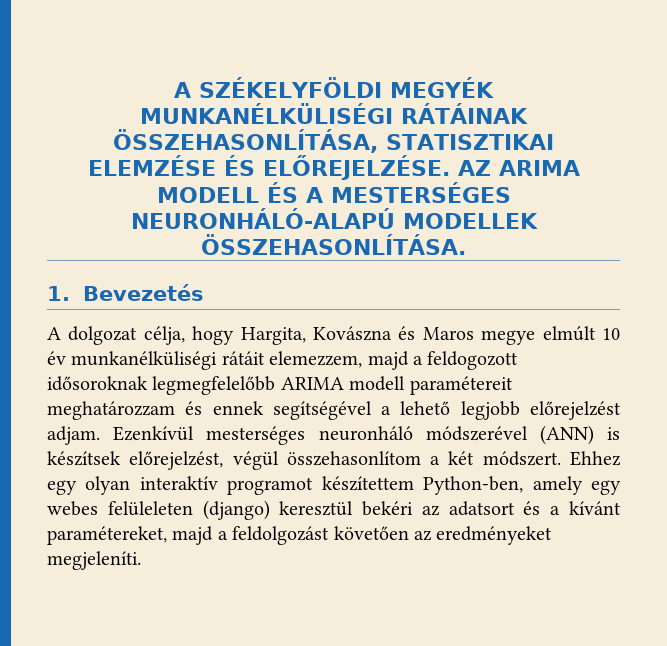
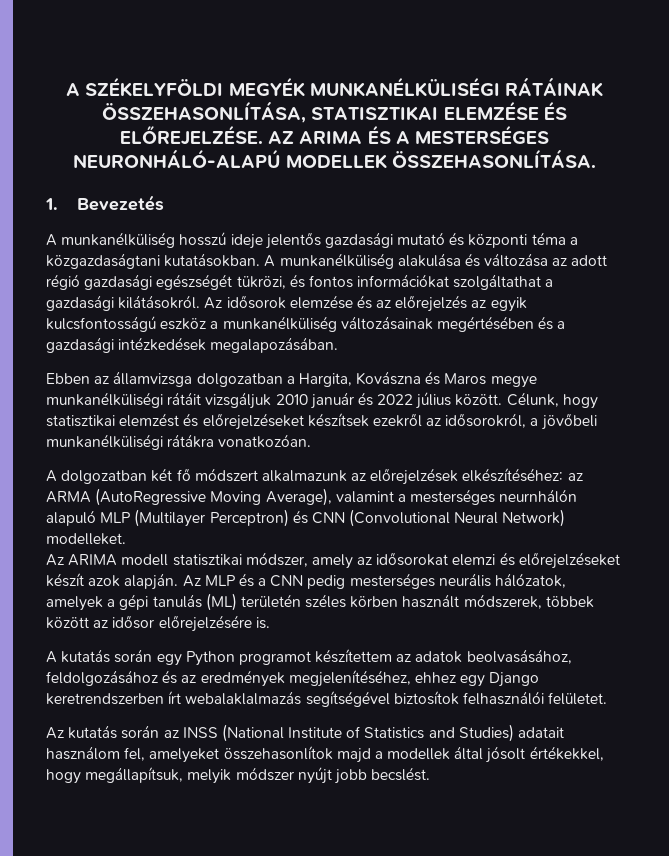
- AZ ARIMA MODELL ÉS A MESTERSÉGES NEURONHÁLÓ-ALAPÚ MODELLEK ÖSSZEHASONLÍTÁSA.
+ AZ ARIMA ÉS A MESTERSÉGES NEURONHÁLÓ-ALAPÚ MODELLEK ÖSSZEHASONLÍTÁSA.
- A dolgozat célja, hogy Hargita, Kovászna és Maros megye elmúlt 10 év munkanélküliségi rátáit elemezzem, majd a feldogozott idősoroknak legmegfelelőbb ARIMA modell paramétereit meghatározzam és ennek segítségével a lehető legjobb előrejelzést adjam. Ezenkívül mesterséges neuronháló módszerével (ANN) is készítsek előrejelzést, végül összehasonlítom a két módszert. Ehhez egy olyan interaktív programot készítettem Python-ben, amely egy webes felüleleten (django) keresztül bekéri az adatsort és a kívánt paramétereket, majd a feldolgozást követően az eredményeket megjeleníti.
+ A munkanélküliség hosszú ideje jelentős gazdasági mutató és központi téma a közgazdaságtani kutatásokban. A munkanélküliség alakulása és változása az adott régió gazdasági egészségét tükrözi, és fontos információkat szolgáltathat a gazdasági kilátásokról. Az idősorok elemzése és az előrejelzés az egyik kulcsfontosságú eszköz a munkanélküliség változásainak megértésében és a gazdasági intézkedések megalapozásában.
+ Ebben az államvizsga dolgozatban a Hargita, Kovászna és Maros megye munkanélküliségi rátáit vizsgáljuk 2010 január és 2022 július között. Célunk, hogy statisztikai elemzést és előrejelzéseket készítsek ezekről az idősorokról, a jövőbeli munkanélküliségi rátákra vonatkozóan.
+ A dolgozatban két fő módszert alkalmazunk az előrejelzések elkészítéséhez: az ARMA (AutoRegressive Moving Average), valamint a mesterséges neurnhálón alapuló MLP (Multilayer Perceptron) és CNN (Convolutional Neural Network) modelleket.
+ Az ARIMA modell statisztikai módszer, amely az idősorokat elemzi és előrejelzéseket készít azok alapján. Az MLP és a CNN pedig mesterséges neurális hálózatok, amelyek a gépi tanulás (ML) területén széles körben használt módszerek, többek között az idősor előrejelzésére is.
+ A kutatás során egy Python programot készítettem az adatok beolvasásához, feldolgozásához és az eredmények megjelenítéséhez, ehhez egy Django keretrendszerben írt webalaklalmazás segítségével biztosítok felhasználói felületet.
+ Az kutatás során az INSS (National Institute of Statistics and Studies) adatait használom fel, amelyeket összehasonlítok majd a modellek által jósolt értékekkel, hogy megállapítsuk, melyik módszer nyújt jobb becslést.

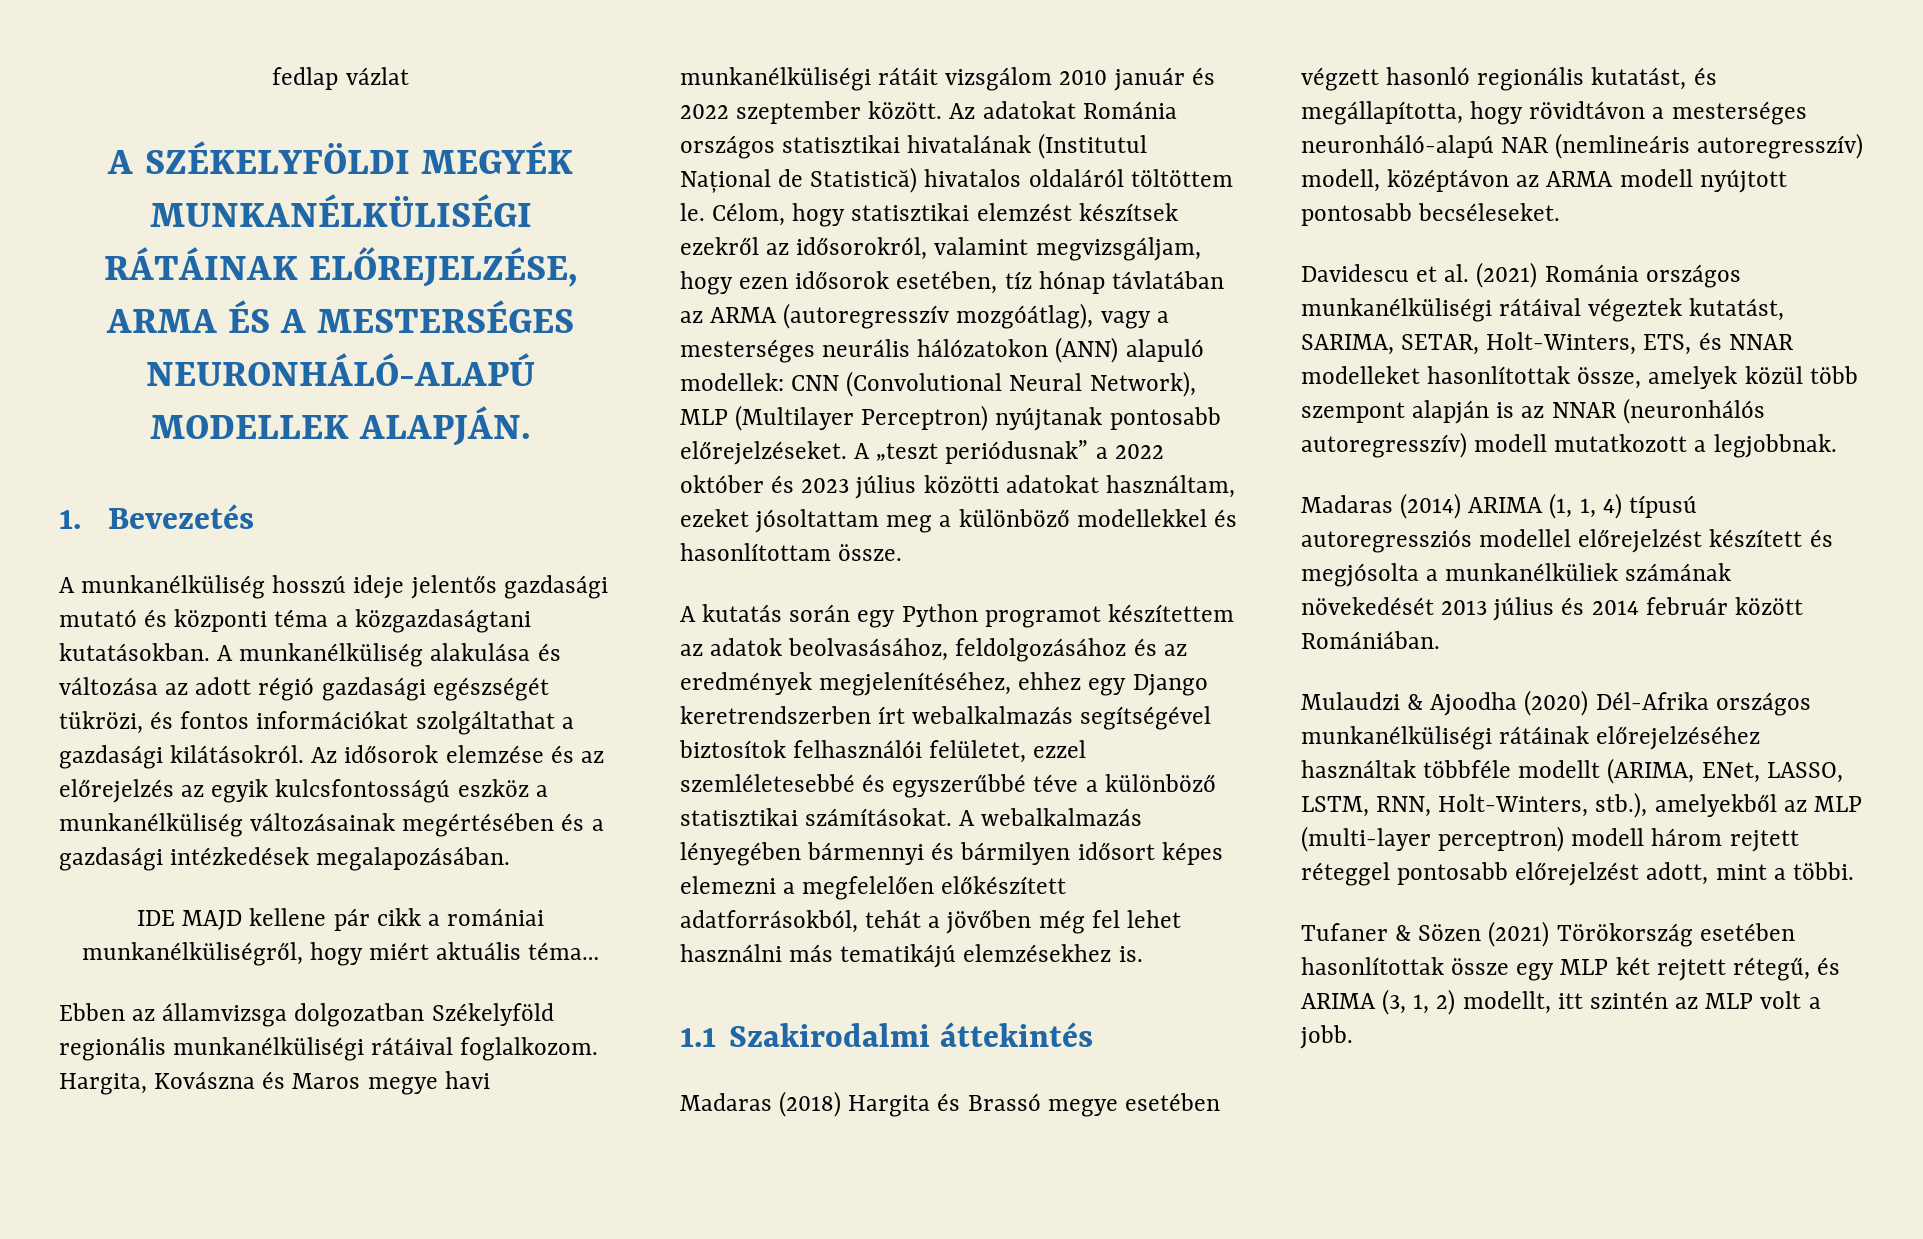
+ fedlap vázlat
- A SZÉKELYFÖLDI MEGYÉK MUNKANÉLKÜLISÉGI RÁTÁINAK ÖSSZEHASONLÍTÁSA, STATISZTIKAI ELEMZÉSE ÉS ELŐREJELZÉSE. AZ ARIMA ÉS A MESTERSÉGES NEURONHÁLÓ-ALAPÚ MODELLEK ÖSSZEHASONLÍTÁSA.
+ A SZÉKELYFÖLDI MEGYÉK MUNKANÉLKÜLISÉGI RÁTÁINAK ELŐREJELZÉSE, ARMA ÉS A MESTERSÉGES NEURONHÁLÓ-ALAPÚ MODELLEK ALAPJÁN.
+ IDE MAJD kellene pár cikk a romániai munkanélküliségről, hogy miért aktuális téma…
- Ebben az államvizsga dolgozatban a Hargita, Kovászna és Maros megye munkanélküliségi rátáit vizsgáljuk 2010 január és 2022 július között. Célunk, hogy statisztikai elemzést és előrejelzéseket készítsek ezekről az idősorokról, a jövőbeli munkanélküliségi rátákra vonatkozóan.
- A dolgozatban két fő módszert alkalmazunk az előrejelzések elkészítéséhez: az ARMA (AutoRegressive Moving Average), valamint a mesterséges neurnhálón alapuló MLP (Multilayer Perceptron) és CNN (Convolutional Neural Network) modelleket.
- Az ARIMA modell statisztikai módszer, amely az idősorokat elemzi és előrejelzéseket készít azok alapján. Az MLP és a CNN pedig mesterséges neurális hálózatok, amelyek a gépi tanulás (ML) területén széles körben használt módszerek, többek között az idősor előrejelzésére is.
+ Ebben az államvizsga dolgozatban Székelyföld regionális munkanélküliségi rátáival foglalkozom. Hargita, Kovászna és Maros megye havi munkanélküliségi rátáit vizsgálom 2010 január és 2022 szeptember között. Az adatokat Románia országos statisztikai hivatalának (Institutul Național de Statistică) hivatalos oldaláról töltöttem le. Célom, hogy statisztikai elemzést készítsek ezekről az idősorokról, valamint megvizsgáljam, hogy ezen idősorok esetében, tíz hónap távlatában az ARMA (autoregresszív mozgóátlag), vagy a mesterséges neurális hálózatokon (ANN) alapuló modellek: CNN (Convolutional Neural Network), MLP (Multilayer Perceptron) nyújtanak pontosabb előrejelzéseket. A „teszt periódusnak” a 2022 október és 2023 július közötti adatokat használtam, ezeket jósoltattam meg a különböző modellekkel és hasonlítottam össze.
- A kutatás során egy Python programot készítettem az adatok beolvasásához, feldolgozásához és az eredmények megjelenítéséhez, ehhez egy Django keretrendszerben írt webalaklalmazás segítségével biztosítok felhasználói felületet.
- Az kutatás során az INSS (National Institute of Statistics and Studies) adatait használom fel, amelyeket összehasonlítok majd a modellek által jósolt értékekkel, hogy megállapítsuk, melyik módszer nyújt jobb becslést.
+ A kutatás során egy Python programot készítettem az adatok beolvasásához, feldolgozásához és az eredmények megjelenítéséhez, ehhez egy Django keretrendszerben írt webalkalmazás segítségével biztosítok felhasználói felületet, ezzel szemléletesebbé és egyszerűbbé téve a különböző statisztikai számításokat. A webalkalmazás lényegében bármennyi és bármilyen idősort képes elemezni a megfelelően előkészített adatforrásokból, tehát a jövőben még fel lehet használni más tematikájú elemzésekhez is.
+ 1.1 Szakirodalmi áttekintés
+ Madaras (2018) Hargita és Brassó megye esetében végzett hasonló regionális kutatást, és megállapította, hogy rövidtávon a mesterséges neuronháló-alapú NAR (nemlineáris autoregresszív) modell, középtávon az ARMA modell nyújtott pontosabb becséleseket.
+ Davidescu et al. (2021) Románia országos munkanélküliségi rátáival végeztek kutatást, SARIMA, SETAR, Holt-Winters, ETS, és NNAR modelleket hasonlítottak össze, amelyek közül több szempont alapján is az NNAR (neuronhálós autoregresszív) modell mutatkozott a legjobbnak.
+ Madaras (2014) ARIMA (1, 1, 4) típusú autoregressziós modellel előrejelzést készített és megjósolta a munkanélküliek számának növekedését 2013 július és 2014 február között Romániában.
+ Mulaudzi & Ajoodha (2020) Dél-Afrika országos munkanélküliségi rátáinak előrejelzéséhez használtak többféle modellt (ARIMA, ENet, LASSO, LSTM, RNN, Holt-Winters, stb.), amelyekből az MLP (multi-layer perceptron) modell három rejtett réteggel pontosabb előrejelzést adott, mint a többi.
+ Tufaner & Sözen (2021) Törökország esetében hasonlítottak össze egy MLP két rejtett rétegű, és ARIMA (3, 1, 2) modellt, itt szintén az MLP volt a jobb.

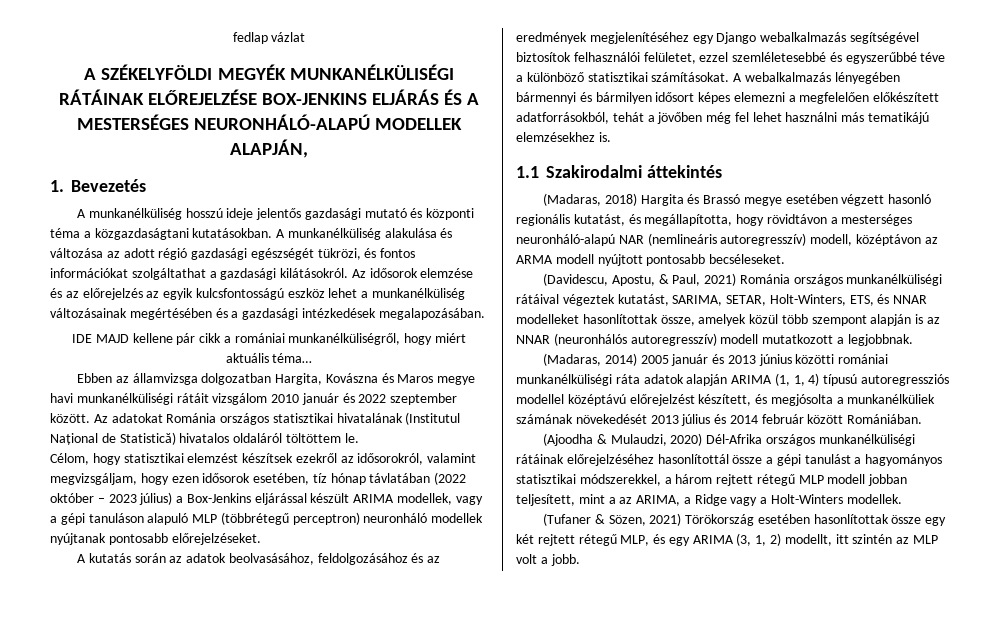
- A SZÉKELYFÖLDI MEGYÉK MUNKANÉLKÜLISÉGI RÁTÁINAK ELŐREJELZÉSE, ARMA ÉS A MESTERSÉGES NEURONHÁLÓ-ALAPÚ MODELLEK ALAPJÁN.
+ A SZÉKELYFÖLDI MEGYÉK MUNKANÉLKÜLISÉGI RÁTÁINAK ELŐREJELZÉSE BOX-JENKINS ELJÁRÁS ÉS A MESTERSÉGES NEURONHÁLÓ-ALAPÚ MODELLEK ALAPJÁN,
- Az idősorok elemzése és az előrejelzés az egyik kulcsfontosságú eszköz a munkanélküliség változásainak megértésében és a gazdasági intézkedések megalapozásában.
+ Az idősorok elemzése és az előrejelzés az egyik kulcsfontosságú eszköz lehet a munkanélküliség változásainak megértésében és a gazdasági intézkedések megalapozásában.
- Ebben az államvizsga dolgozatban Székelyföld regionális munkanélküliségi rátáival foglalkozom. Hargita, Kovászna és Maros megye havi munkanélküliségi rátáit vizsgálom 2010 január és 2022 szeptember között.
+ Ebben az államvizsga dolgozatban Hargita, Kovászna és Maros megye havi munkanélküliségi rátáit vizsgálom 2010 január és 2022 szeptember között.
- Az adatokat Románia országos statisztikai hivatalának (Institutul Național de Statistică) hivatalos oldaláról töltöttem le. Célom, hogy statisztikai elemzést készítsek ezekről az idősorokról, valamint megvizsgáljam, hogy ezen idősorok esetében, tíz hónap távlatában az ARMA (autoregresszív mozgóátlag), vagy a mesterséges neurális hálózatokon (ANN) alapuló modellek: CNN (Convolutional Neural Network), MLP (Multilayer Perceptron) nyújtanak pontosabb előrejelzéseket. A „teszt periódusnak” a 2022 október és 2023 július közötti adatokat használtam, ezeket jósoltattam meg a különböző modellekkel és hasonlítottam össze.
+ Az adatokat Románia országos statisztikai hivatalának (Institutul Național de Statistică) hivatalos oldaláról töltöttem le.
+ Célom, hogy statisztikai elemzést készítsek ezekről az idősorokról, valamint megvizsgáljam, hogy ezen idősorok esetében, tíz hónap távlatában (2022 október – 2023 július) a Box-Jenkins eljárással készült ARIMA modellek, vagy a gépi tanuláson alapuló MLP (többrétegű perceptron) neuronháló modellek nyújtanak pontosabb előrejelzéseket.
- A kutatás során egy Python programot készítettem az adatok beolvasásához, feldolgozásához és az eredmények megjelenítéséhez, ehhez egy Django keretrendszerben írt webalkalmazás segítségével biztosítok felhasználói felületet, ezzel szemléletesebbé és egyszerűbbé téve a különböző statisztikai számításokat.
+ A kutatás során az adatok beolvasásához, feldolgozásához és az eredmények megjelenítéséhez egy Django webalkalmazás segítségével biztosítok felhasználói felületet, ezzel szemléletesebbé és egyszerűbbé téve a különböző statisztikai számításokat.
- Madaras (2018) Hargita és Brassó megye esetében végzett hasonló regionális kutatást, és megállapította, hogy rövidtávon a mesterséges neuronháló-alapú NAR (nemlineáris autoregresszív) modell, középtávon az ARMA modell nyújtott pontosabb becséleseket.
+ (Madaras, 2018) Hargita és Brassó megye esetében végzett hasonló regionális kutatást, és megállapította, hogy rövidtávon a mesterséges neuronháló-alapú NAR (nemlineáris autoregresszív) modell, középtávon az ARMA modell nyújtott pontosabb becséleseket.
- Davidescu et al. (2021) Románia országos munkanélküliségi rátáival végeztek kutatást, SARIMA, SETAR, Holt-Winters, ETS, és NNAR modelleket hasonlítottak össze, amelyek közül több szempont alapján is az NNAR (neuronhálós autoregresszív) modell mutatkozott a legjobbnak.
+ (Davidescu, Apostu, & Paul, 2021) Románia országos munkanélküliségi rátáival végeztek kutatást, SARIMA, SETAR, Holt-Winters, ETS, és NNAR modelleket hasonlítottak össze, amelyek közül több szempont alapján is az NNAR (neuronhálós autoregresszív) modell mutatkozott a legjobbnak.
- Madaras (2014) ARIMA (1, 1, 4) típusú autoregressziós modellel előrejelzést készített és megjósolta a munkanélküliek számának növekedését 2013 július és 2014 február között Romániában.
+ (Madaras, 2014) 2005 január és 2013 június közötti romániai munkanélküliségi ráta adatok alapján ARIMA (1, 1, 4) típusú autoregressziós modellel középtávú előrejelzést készített, és megjósolta a munkanélküliek számának növekedését 2013 július és 2014 február között Romániában.
- Mulaudzi & Ajoodha (2020) Dél-Afrika országos munkanélküliségi rátáinak előrejelzéséhez használtak többféle modellt (ARIMA, ENet, LASSO, LSTM, RNN, Holt-Winters, stb.), amelyekből az MLP (multi-layer perceptron) modell három rejtett réteggel pontosabb előrejelzést adott, mint a többi.
- Tufaner & Sözen (2021) Törökország esetében hasonlítottak össze egy MLP két rejtett rétegű, és ARIMA (3, 1, 2) modellt, itt szintén az MLP volt a jobb.
+ (Ajoodha & Mulaudzi, 2020) Dél-Afrika országos munkanélküliségi rátáinak előrejelzéséhez hasonlítottál össze a gépi tanulást a hagyományos statisztikai módszerekkel, a három rejtett rétegű MLP modell jobban teljesített, mint a az ARIMA, a Ridge vagy a Holt-Winters modellek.
+ (Tufaner & Sözen, 2021) Törökország esetében hasonlítottak össze egy két rejtett rétegű MLP, és egy ARIMA (3, 1, 2) modellt, itt szintén az MLP volt a jobb.

